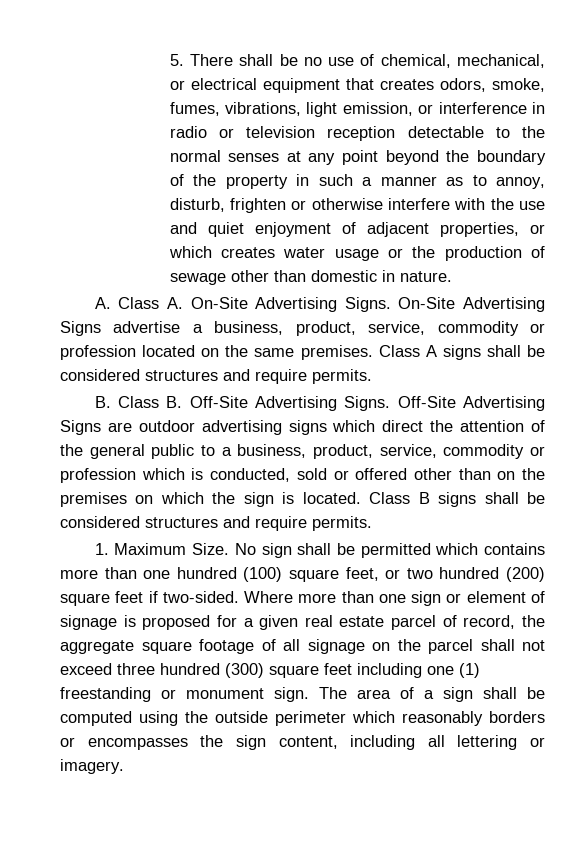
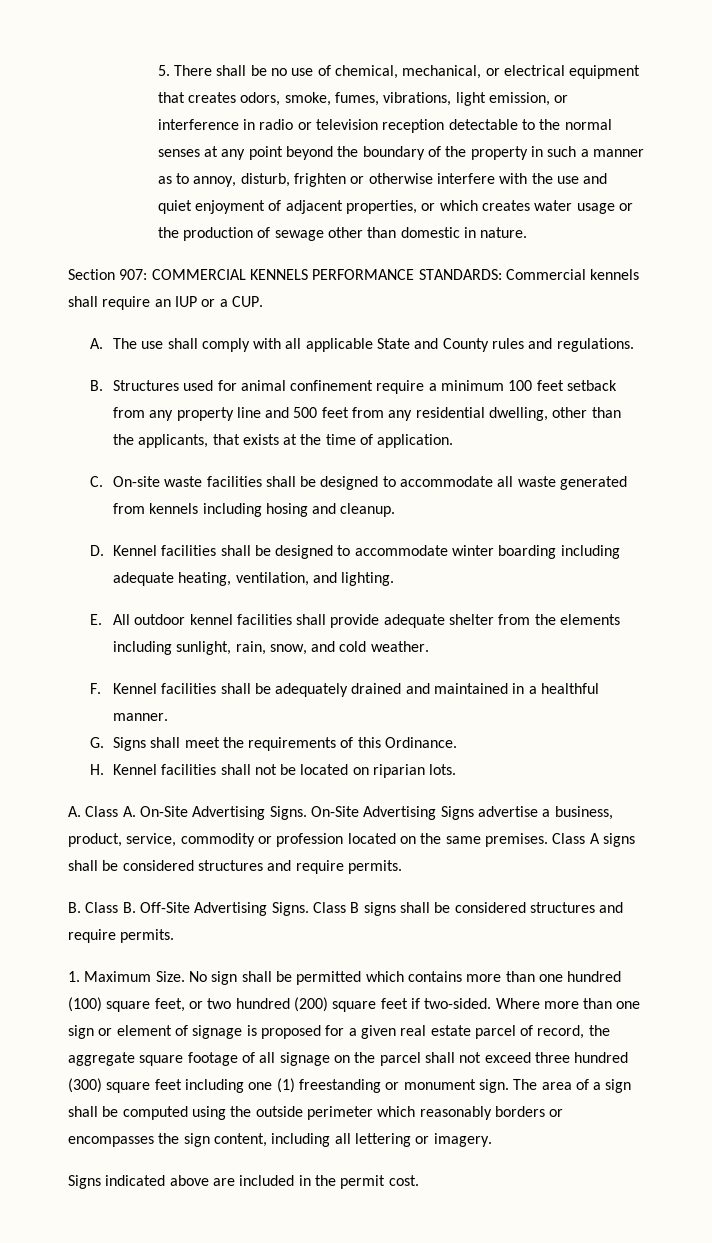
+ Section 907: COMMERCIAL KENNELS PERFORMANCE STANDARDS: Commercial kennels shall require an IUP or a CUP.
+ A. The use shall comply with all applicable State and County rules and regulations.
+ B. Structures used for animal confinement require a minimum 100 feet setback from any property line and 500 feet from any residential dwelling, other than the applicants, that exists at the time of application.
+ C. On-site waste facilities shall be designed to accommodate all waste generated from kennels including hosing and cleanup.
+ D. Kennel facilities shall be designed to accommodate winter boarding including adequate heating, ventilation, and lighting.
+ E. All outdoor kennel facilities shall provide adequate shelter from the elements including sunlight, rain, snow, and cold weather.
+ F. Kennel facilities shall be adequately drained and maintained in a healthful manner.
+ G. Signs shall meet the requirements of this Ordinance.
+ H. Kennel facilities shall not be located on riparian lots.
- Off-Site Advertising Signs are outdoor advertising signs which direct the attention of the general public to a business, product, service, commodity or profession which is conducted, sold or offered other than on the premises on which the sign is located.
+ Signs indicated above are included in the permit cost.

